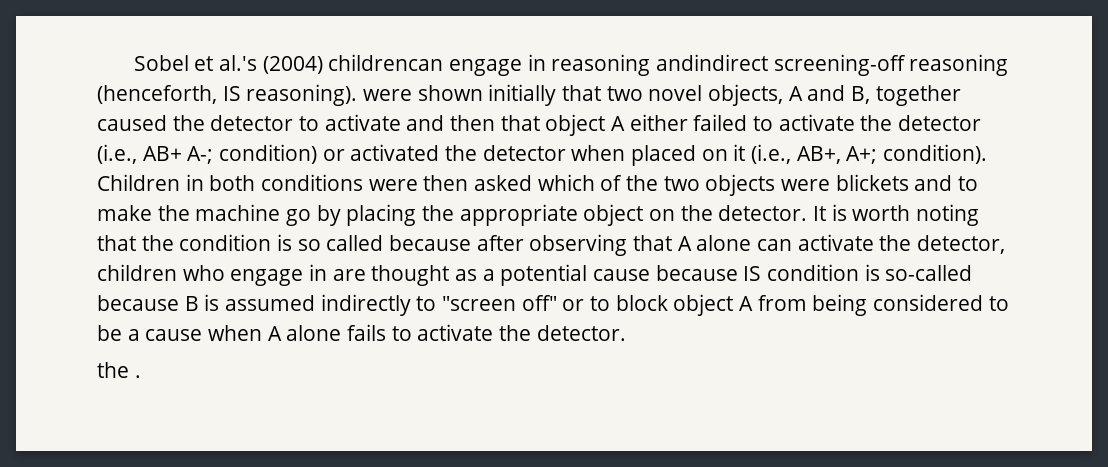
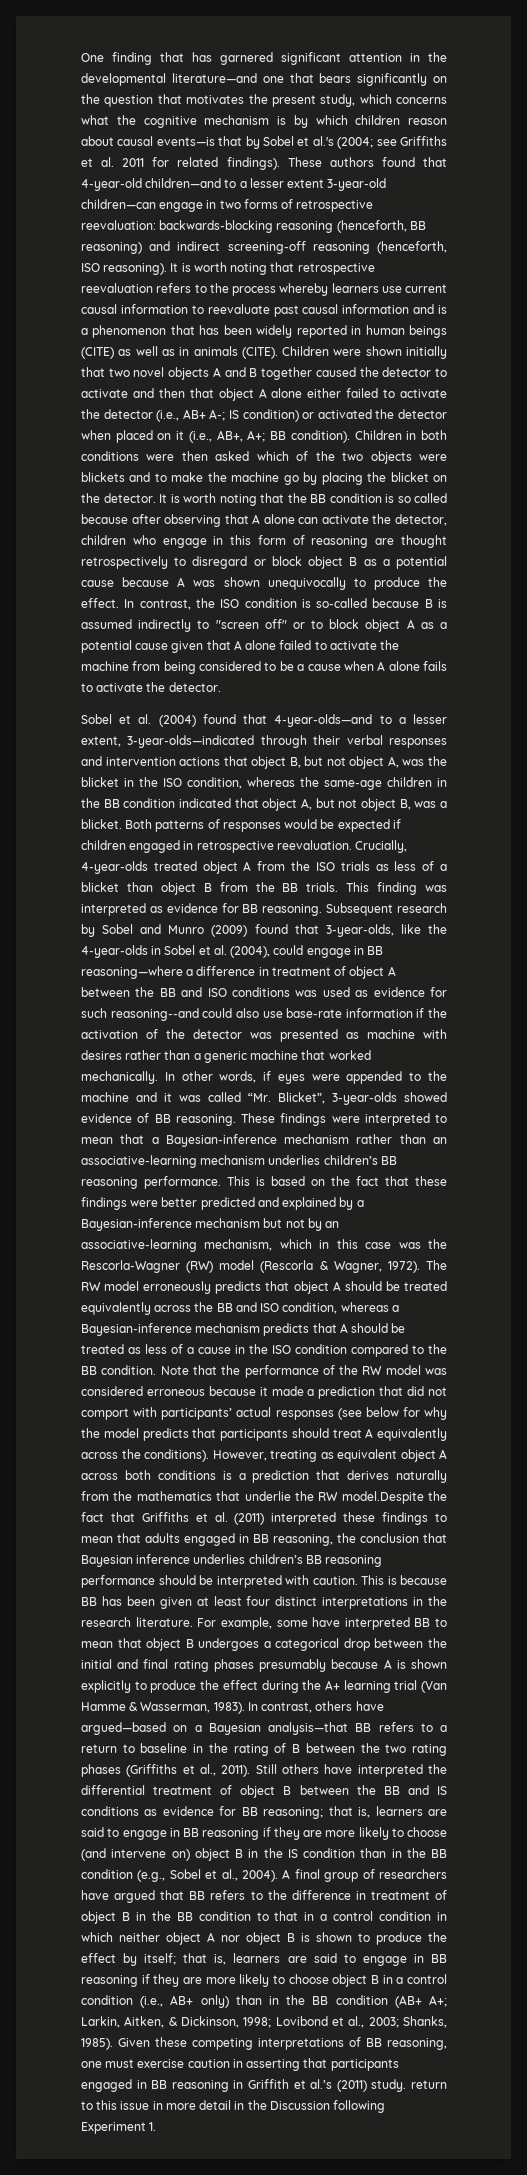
- Sobel et al.'s (2004) childrencan engage in reasoning andindirect screening-off reasoning (henceforth, IS reasoning). were shown initially that two novel objects, A and B, together caused the detector to activate and then that object A either failed to activate the detector (i.e., AB+ A-; condition) or activated the detector when placed on it (i.e., AB+, A+; condition).
+ One finding that has garnered significant attention in the developmental literature—and one that bears significantly on the question that motivates the present study, which concerns what the cognitive mechanism is by which children reason about causal events—is that by Sobel et al.'s (2004; see Griffiths et al. 2011 for related findings). These authors found that 4-year-old children—and to a lesser extent 3-year-old children—can engage in two forms of retrospective reevaluation: backwards-blocking reasoning (henceforth, BB reasoning) and indirect screening-off reasoning (henceforth, ISO reasoning). It is worth noting that retrospective reevaluation refers to the process whereby learners use current causal information to reevaluate past causal information and is a phenomenon that has been widely reported in human beings (CITE) as well as in animals (CITE). Children were shown initially that two novel objects A and B together caused the detector to activate and then that object A alone either failed to activate the detector (i.e., AB+ A-; IS condition) or activated the detector when placed on it (i.e., AB+, A+; BB condition).
- Children in both conditions were then asked which of the two objects were blickets and to make the machine go by placing the appropriate object on the detector.
+ Children in both conditions were then asked which of the two objects were blickets and to make the machine go by placing the blicket on the detector.
- It is worth noting that the condition is so called because after observing that A alone can activate the detector, children who engage in are thought as a potential cause because IS condition is so-called because B is assumed indirectly to "screen off" or to block object A from being considered to be a cause when A alone fails to activate the detector.
+ It is worth noting that the BB condition is so called because after observing that A alone can activate the detector, children who engage in this form of reasoning are thought retrospectively to disregard or block object B as a potential cause because A was shown unequivocally to produce the effect. In contrast, the ISO condition is so-called because B is assumed indirectly to "screen off" or to block object A as a potential cause given that A alone failed to activate the machine from being considered to be a cause when A alone fails to activate the detector.
- the .
+ Sobel et al. (2004) found that 4-year-olds—and to a lesser extent, 3-year-olds—indicated through their verbal responses and intervention actions that object B, but not object A, was the blicket in the ISO condition, whereas the same-age children in the BB condition indicated that object A, but not object B, was a blicket. Both patterns of responses would be expected if children engaged in retrospective reevaluation. Crucially, 4-year-olds treated object A from the ISO trials as less of a blicket than object B from the BB trials. This finding was interpreted as evidence for BB reasoning. Subsequent research by Sobel and Munro (2009) found that 3-year-olds, like the 4-year-olds in Sobel et al. (2004), could engage in BB reasoning—where a difference in treatment of object A between the BB and ISO conditions was used as evidence for such reasoning--and could also use base-rate information if the activation of the detector was presented as machine with desires rather than a generic machine that worked mechanically. In other words, if eyes were appended to the machine and it was called “Mr. Blicket”, 3-year-olds showed evidence of BB reasoning. These findings were interpreted to mean that a Bayesian-inference mechanism rather than an associative-learning mechanism underlies children’s BB reasoning performance. This is based on the fact that these findings were better predicted and explained by a Bayesian-inference mechanism but not by an associative-learning mechanism, which in this case was the Rescorla-Wagner (RW) model (Rescorla & Wagner, 1972). The RW model erroneously predicts that object A should be treated equivalently across the BB and ISO condition, whereas a Bayesian-inference mechanism predicts that A should be treated as less of a cause in the ISO condition compared to the BB condition. Note that the performance of the RW model was considered erroneous because it made a prediction that did not comport with participants’ actual responses (see below for why the model predicts that participants should treat A equivalently across the conditions). However, treating as equivalent object A across both conditions is a prediction that derives naturally from the mathematics that underlie the RW model.Despite the fact that Griffiths et al. (2011) interpreted these findings to mean that adults engaged in BB reasoning, the conclusion that Bayesian inference underlies children’s BB reasoning performance should be interpreted with caution. This is because BB has been given at least four distinct interpretations in the research literature. For example, some have interpreted BB to mean that object B undergoes a categorical drop between the initial and final rating phases presumably because A is shown explicitly to produce the effect during the A+ learning trial (Van Hamme & Wasserman, 1983). In contrast, others have argued—based on a Bayesian analysis—that BB refers to a return to baseline in the rating of B between the two rating phases (Griffiths et al., 2011). Still others have interpreted the differential treatment of object B between the BB and IS conditions as evidence for BB reasoning; that is, learners are said to engage in BB reasoning if they are more likely to choose (and intervene on) object B in the IS condition than in the BB condition (e.g., Sobel et al., 2004). A final group of researchers have argued that BB refers to the difference in treatment of object B in the BB condition to that in a control condition in which neither object A nor object B is shown to produce the effect by itself; that is, learners are said to engage in BB reasoning if they are more likely to choose object B in a control condition (i.e., AB+ only) than in the BB condition (AB+ A+; Larkin, Aitken, & Dickinson, 1998; Lovibond et al., 2003; Shanks, 1985). Given these competing interpretations of BB reasoning, one must exercise caution in asserting that participants engaged in BB reasoning in Griffith et al.’s (2011) study. return to this issue in more detail in the Discussion following Experiment 1.

